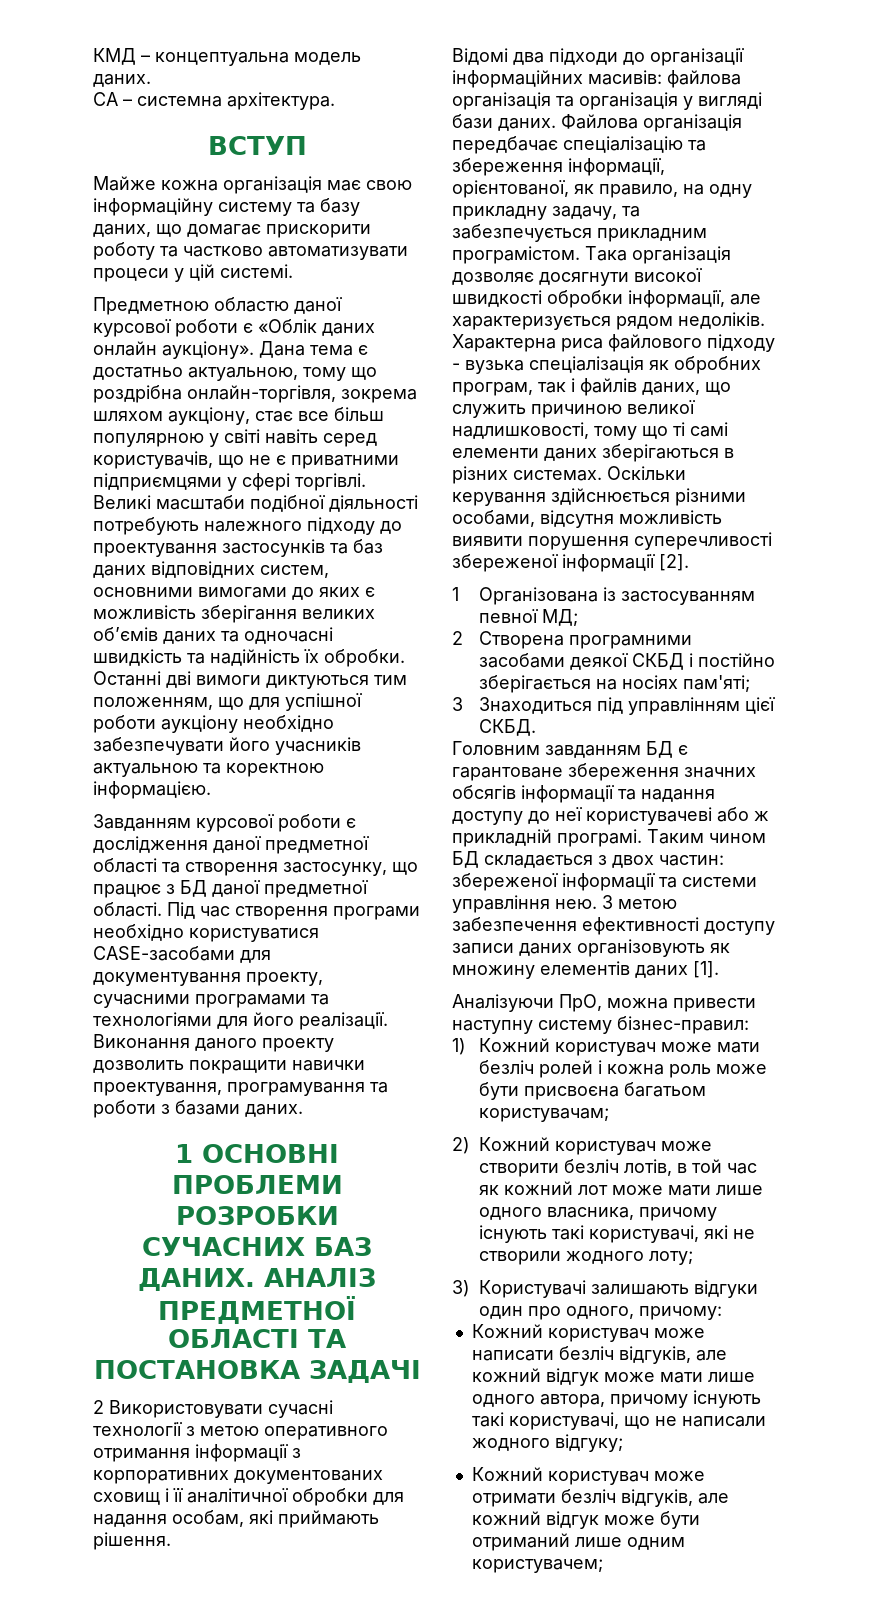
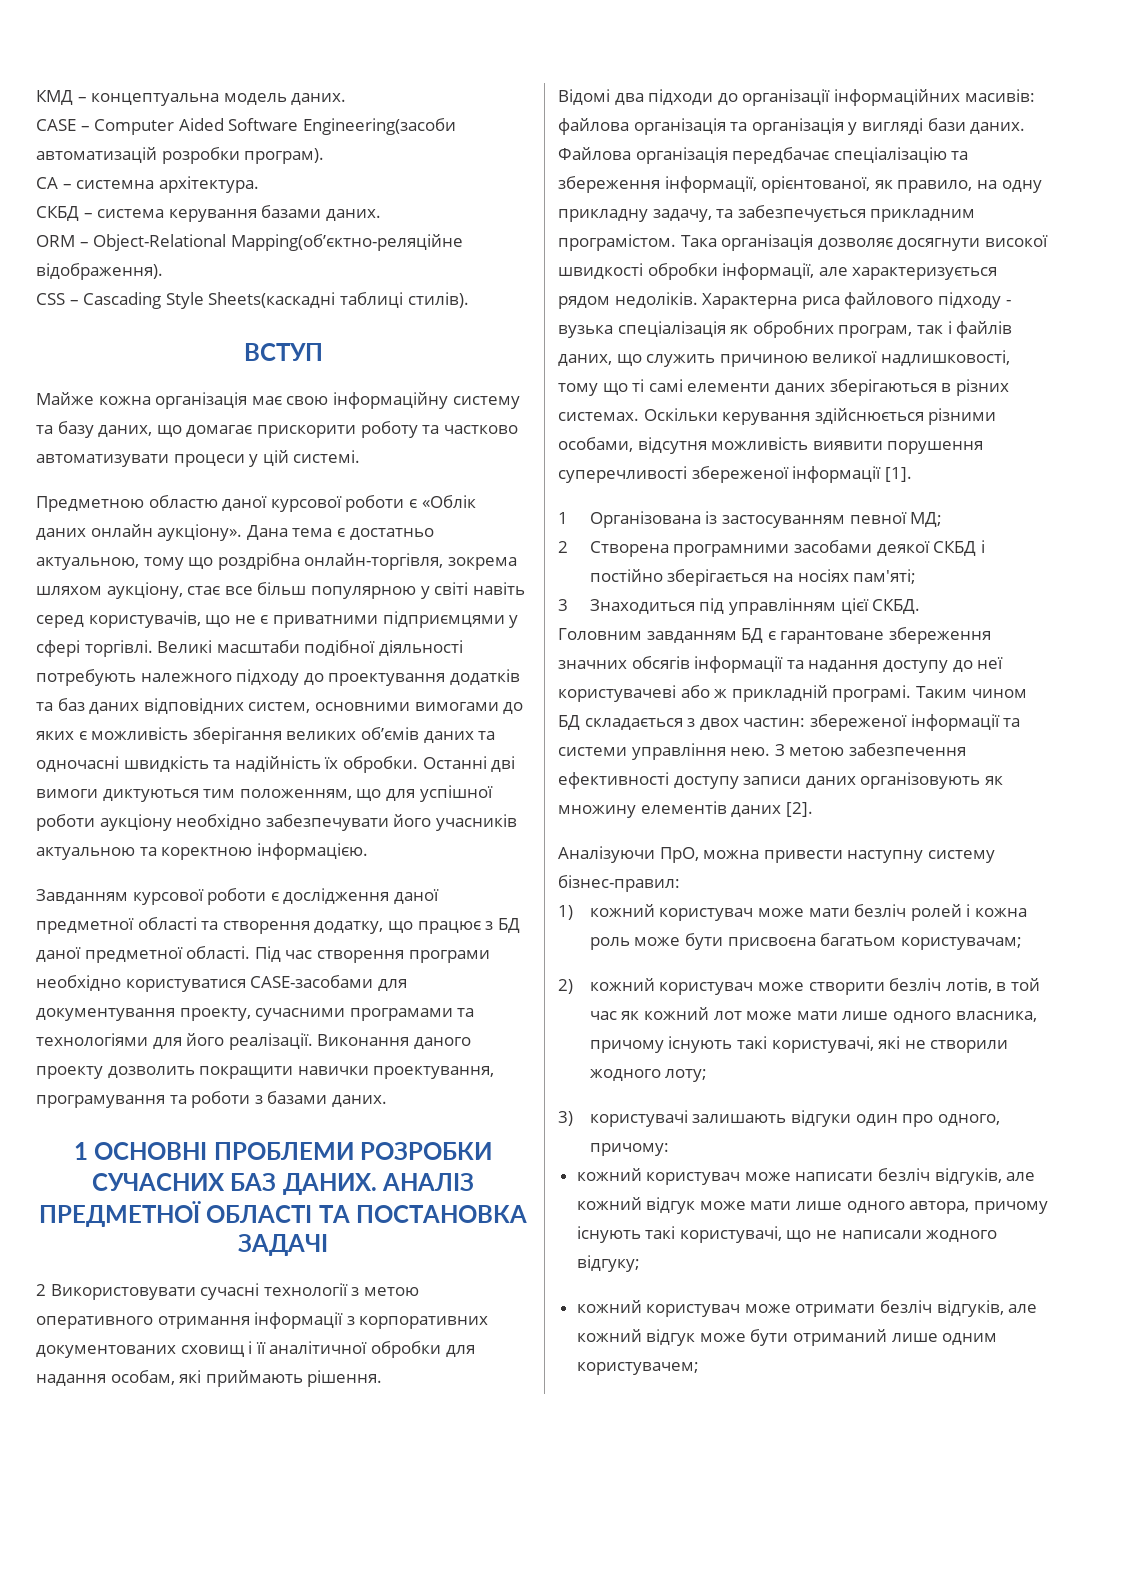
+ CASE – Computer Aided Software Engineering(засоби автоматизацій розробки програм).
  СА – системна архітектура.
+ СКБД – система керування базами даних.
+ ORM – Object-Relational Mapping(об’єктно-реляційне відображення).
+ CSS – Cascading Style Sheets(каскадні таблиці стилів).
- Великі масштаби подібної діяльності потребують належного підходу до проектування застосунків та баз даних відповідних систем, основними вимогами до яких є можливість зберігання великих об’ємів даних та одночасні швидкість та надійність їх обробки.
+ Великі масштаби подібної діяльності потребують належного підходу до проектування додатків та баз даних відповідних систем, основними вимогами до яких є можливість зберігання великих об’ємів даних та одночасні швидкість та надійність їх обробки.
- Завданням курсової роботи є дослідження даної предметної області та створення застосунку, що працює з БД даної предметної області.
+ Завданням курсової роботи є дослідження даної предметної області та створення додатку, що працює з БД даної предметної області.
- Оскільки керування здійснюється різними особами, відсутня можливість виявити порушення суперечливості збереженої інформації [2].
+ Оскільки керування здійснюється різними особами, відсутня можливість виявити порушення суперечливості збереженої інформації [1].
- З метою забезпечення ефективності доступу записи даних організовують як множину елементів даних [1].
+ З метою забезпечення ефективності доступу записи даних організовують як множину елементів даних [2].
- 1) Кожний користувач може мати безліч ролей і кожна роль може бути присвоєна багатьом користувачам;
+ 1) кожний користувач може мати безліч ролей і кожна роль може бути присвоєна багатьом користувачам;
- 2) Кожний користувач може створити безліч лотів, в той час як кожний лот може мати лише одного власника, причому існують такі користувачі, які не створили жодного лоту;
+ 2) кожний користувач може створити безліч лотів, в той час як кожний лот може мати лише одного власника, причому існують такі користувачі, які не створили жодного лоту;
- 3) Користувачі залишають відгуки один про одного, причому:
+ 3) користувачі залишають відгуки один про одного, причому:
- Кожний користувач може написати безліч відгуків, але кожний відгук може мати лише одного автора, причому існують такі користувачі, що не написали жодного відгуку;
+ кожний користувач може написати безліч відгуків, але кожний відгук може мати лише одного автора, причому існують такі користувачі, що не написали жодного відгуку;
- Кожний користувач може отримати безліч відгуків, але кожний відгук може бути отриманий лише одним користувачем;
+ кожний користувач може отримати безліч відгуків, але кожний відгук може бути отриманий лише одним користувачем;

